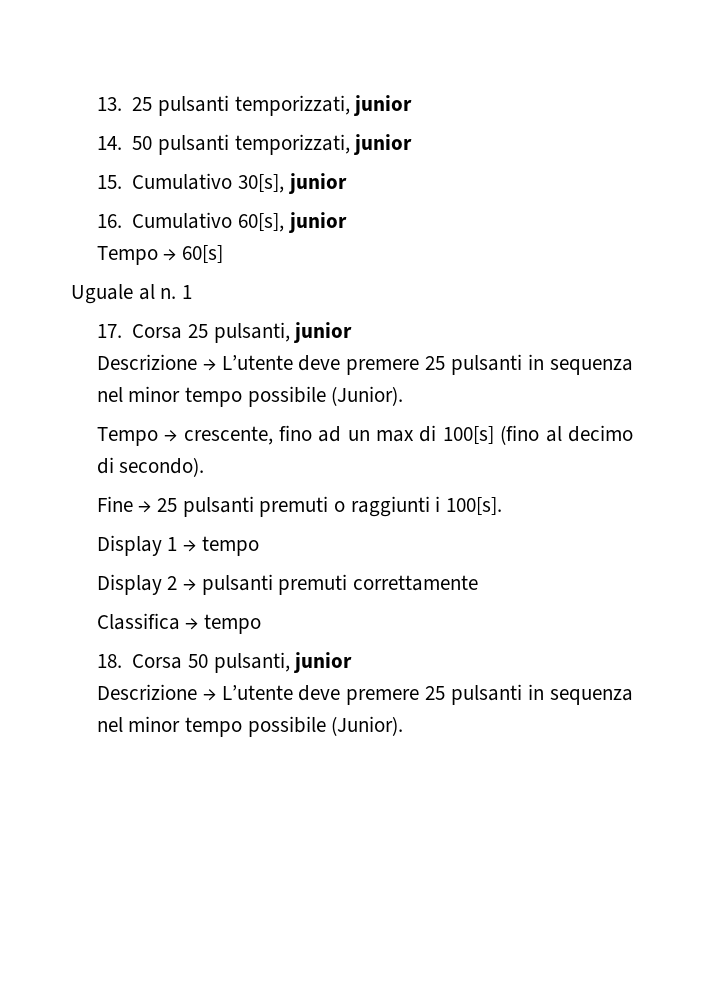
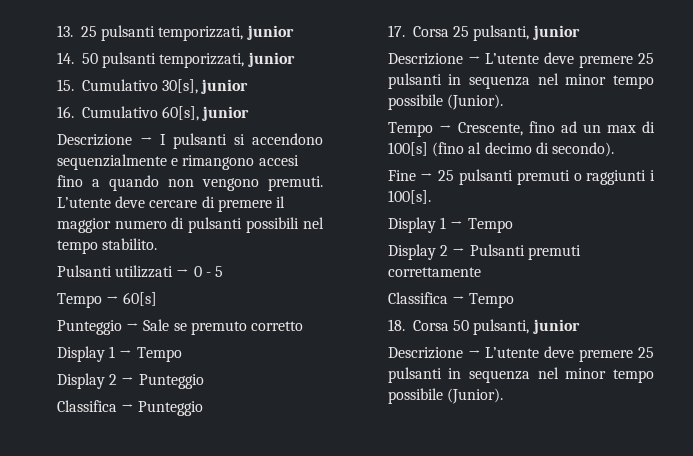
+ Descrizione → I pulsanti si accendono sequenzialmente e rimangono accesi fino a quando non vengono premuti. L’utente deve cercare di premere il maggior numero di pulsanti possibili nel tempo stabilito.
+ Pulsanti utilizzati → 0 - 5
  Tempo → 60[s]
- Uguale al n. 1
+ Punteggio → Sale se premuto corretto
+ Display 1 → Tempo
+ Display 2 → Punteggio
+ Classifica → Punteggio
- Tempo → crescente, fino ad un max di 100[s] (fino al decimo di secondo).
+ Tempo → Crescente, fino ad un max di 100[s] (fino al decimo di secondo).
  Fine → 25 pulsanti premuti o raggiunti i 100[s].
- Display 1 → tempo
- Display 2 → pulsanti premuti correttamente
+ Display 1 → Tempo
+ Display 2 → Pulsanti premuti correttamente
- Classifica → tempo
+ Classifica → Tempo

